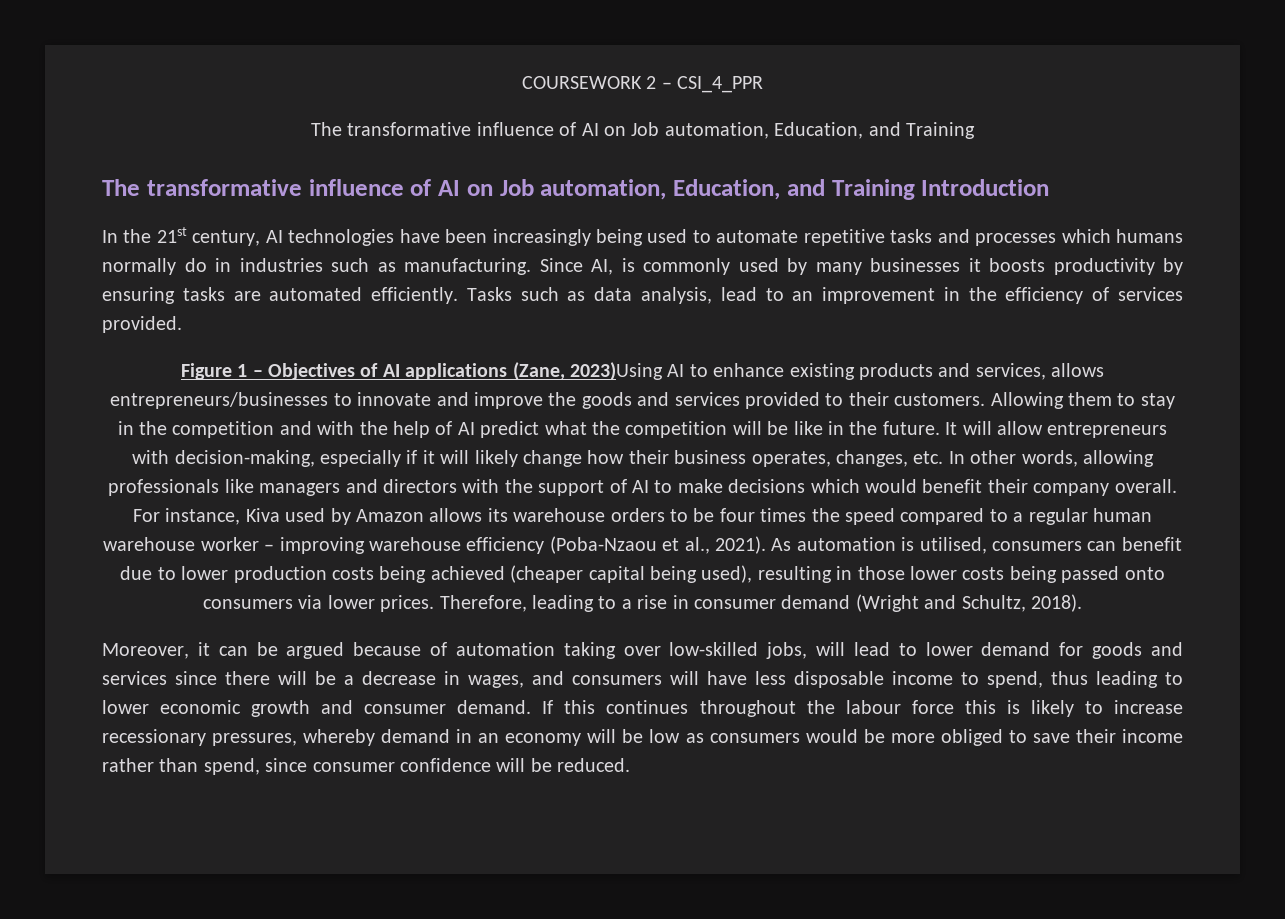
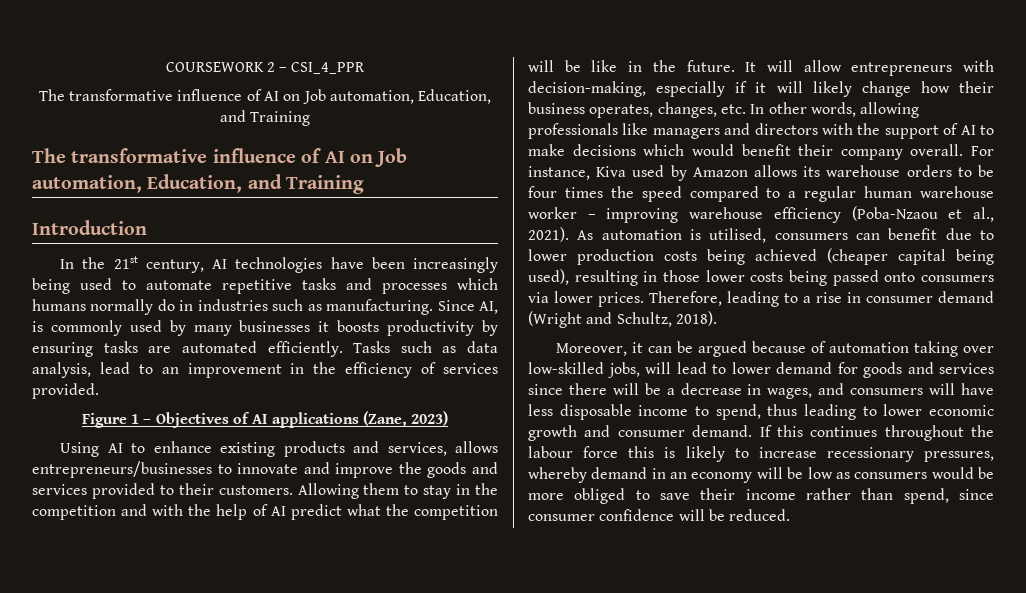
  COURSEWORK 2 – CSI_4_PPR
  The transformative influence of AI on Job automation, Education, and Training
- The transformative influence of AI on Job automation, Education, and Training Introduction
+ The transformative influence of AI on Job automation, Education, and Training
+ Introduction
- Figure 1 – Objectives of AI applications (Zane, 2023)Using AI to enhance existing products and services, allows entrepreneurs/businesses to innovate and improve the goods and services provided to their customers.
+ Figure 1 – Objectives of AI applications (Zane, 2023)
+ Using AI to enhance existing products and services, allows entrepreneurs/businesses to innovate and improve the goods and services provided to their customers.

